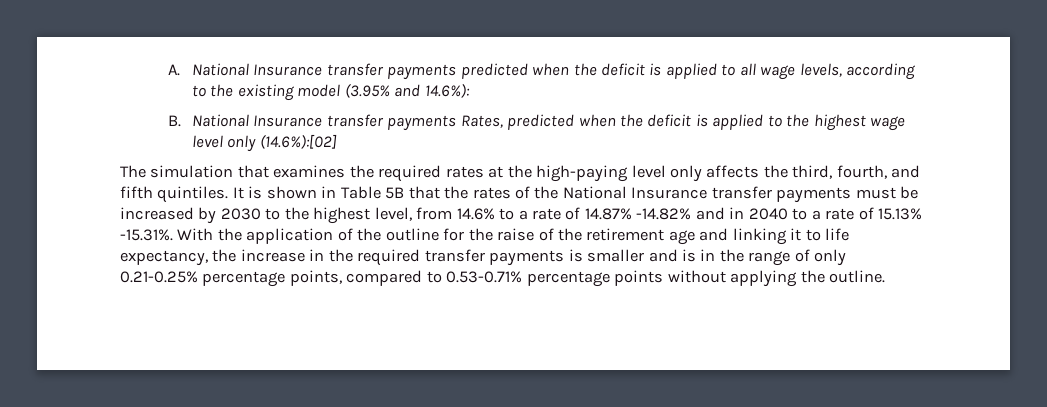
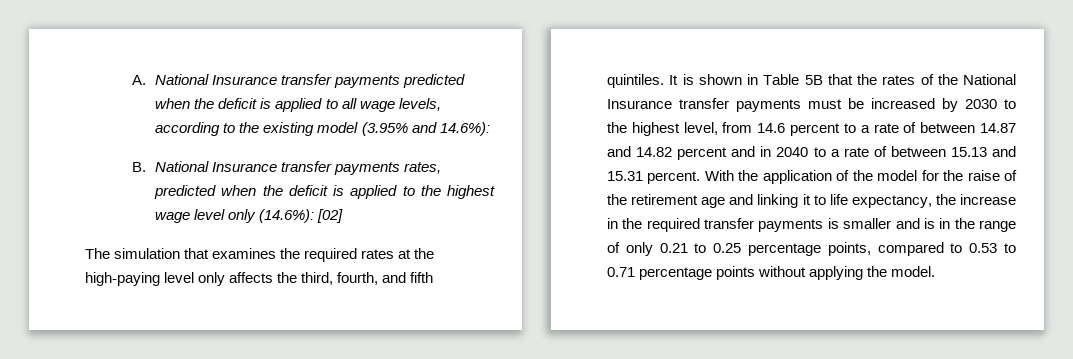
- B. National Insurance transfer payments Rates, predicted when the deficit is applied to the highest wage level only (14.6%):[02]
+ B. National Insurance transfer payments rates, predicted when the deficit is applied to the highest wage level only (14.6%): [02]
- It is shown in Table 5B that the rates of the National Insurance transfer payments must be increased by 2030 to the highest level, from 14.6% to a rate of 14.87% -14.82% and in 2040 to a rate of 15.13% -15.31%. With the application of the outline for the raise of the retirement age and linking it to life expectancy, the increase in the required transfer payments is smaller and is in the range of only 0.21-0.25% percentage points, compared to 0.53-0.71% percentage points without applying the outline.
+ It is shown in Table 5B that the rates of the National Insurance transfer payments must be increased by 2030 to the highest level, from 14.6 percent to a rate of between 14.87 and 14.82 percent and in 2040 to a rate of between 15.13 and 15.31 percent. With the application of the model for the raise of the retirement age and linking it to life expectancy, the increase in the required transfer payments is smaller and is in the range of only 0.21 to 0.25 percentage points, compared to 0.53 to 0.71 percentage points without applying the model.

